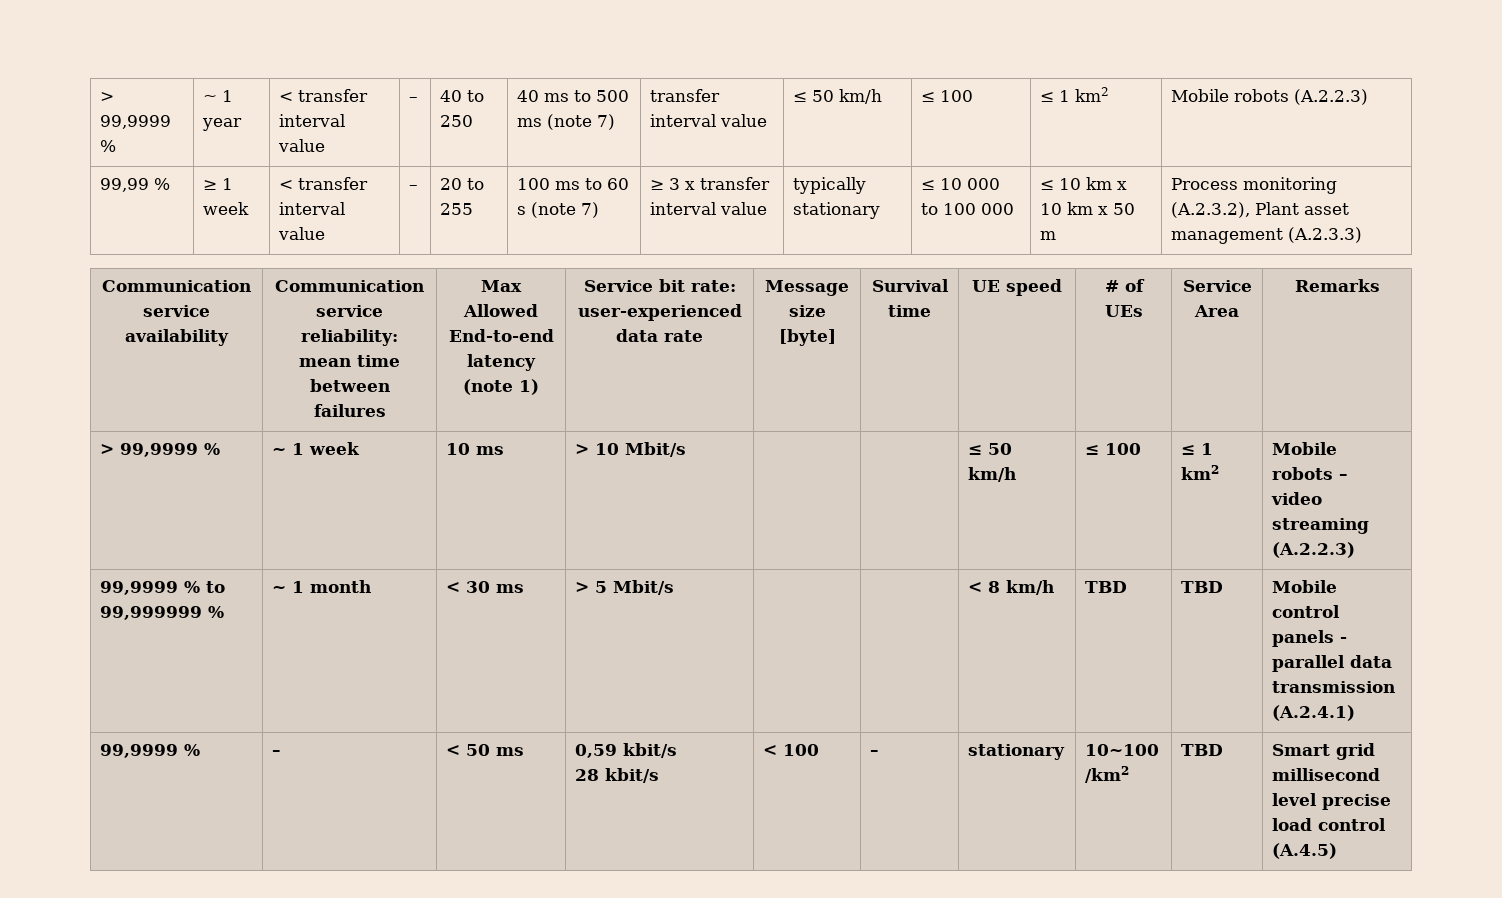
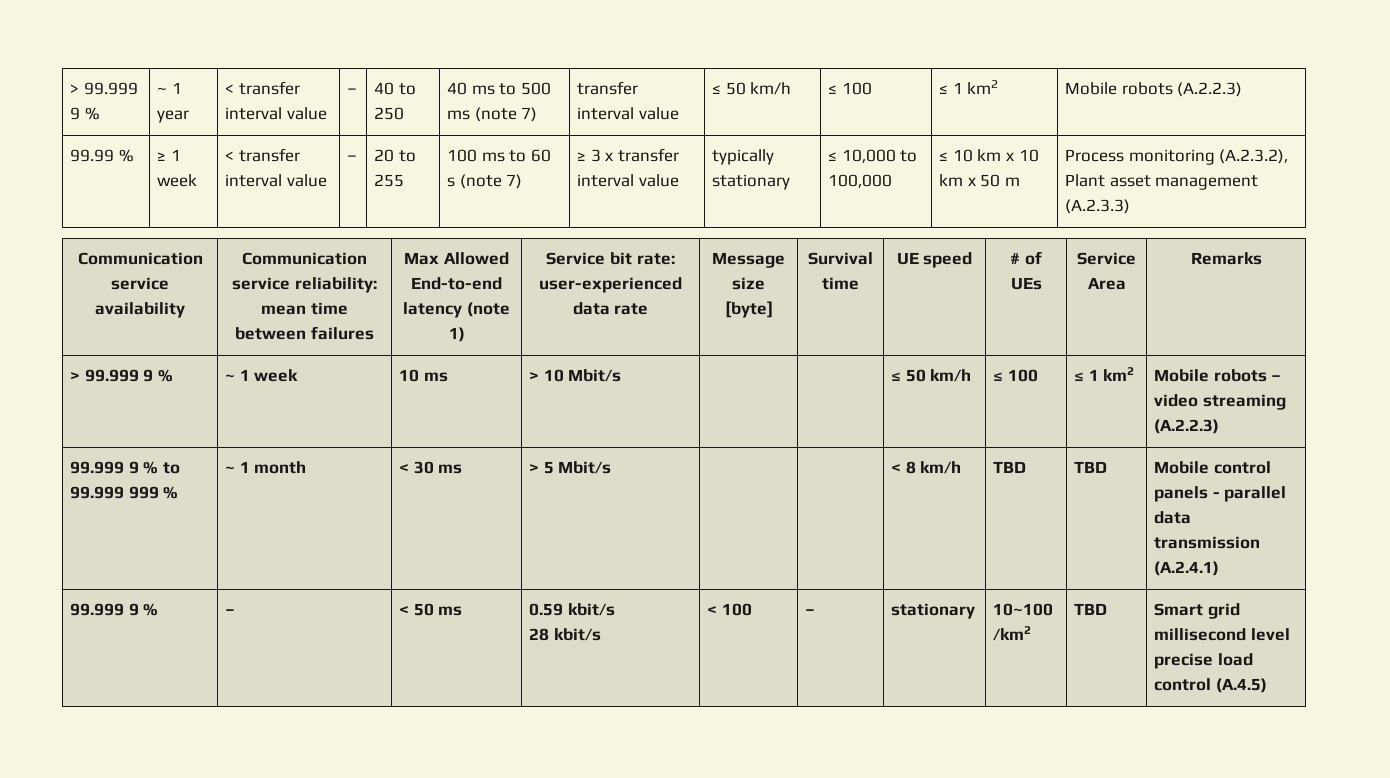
- > 99,9999 % | ~ 1 year | < transfer interval value | – | 40 to 250 | 40 ms to 500 ms (note 7) | transfer interval value | ≤ 50 km/h | ≤ 100 | ≤ 1 km2 | Mobile robots (A.2.2.3)
+ > 99.999 9 % | ~ 1 year | < transfer interval value | – | 40 to 250 | 40 ms to 500 ms (note 7) | transfer interval value | ≤ 50 km/h | ≤ 100 | ≤ 1 km2 | Mobile robots (A.2.2.3)
- 99,99 %
+ 99.99 %
- ≤ 10 000 to 100 000
+ ≤ 10,000 to 100,000
- > 99,9999 % | ~ 1 week | 10 ms | > 10 Mbit/s | | | ≤ 50 km/h | ≤ 100 | ≤ 1 km2 | Mobile robots – video streaming (A.2.2.3)
+ > 99.999 9 % | ~ 1 week | 10 ms | > 10 Mbit/s | | | ≤ 50 km/h | ≤ 100 | ≤ 1 km2 | Mobile robots – video streaming (A.2.2.3)
- 99,9999 % to 99,999999 % | ~ 1 month | < 30 ms | > 5 Mbit/s | | | < 8 km/h | TBD | TBD | Mobile control panels - parallel data transmission (A.2.4.1)
+ 99.999 9 % to 99.999 999 % | ~ 1 month | < 30 ms | > 5 Mbit/s | | | < 8 km/h | TBD | TBD | Mobile control panels - parallel data transmission (A.2.4.1)
- 99,9999 % | – | < 50 ms | 0,59 kbit/s
+ 99.999 9 % | – | < 50 ms | 0.59 kbit/s

